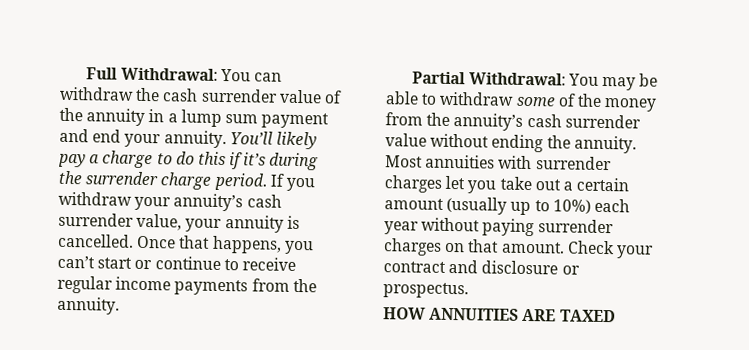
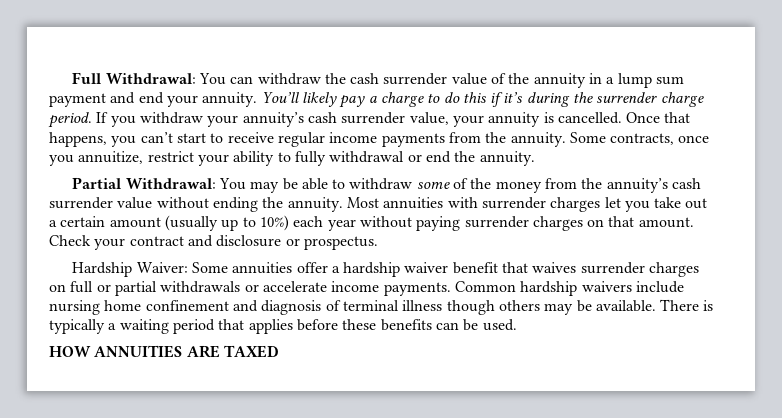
- Once that happens, you can’t start or continue to receive regular income payments from the annuity.
+ Once that happens, you can’t start to receive regular income payments from the annuity. Some contracts, once you annuitize, restrict your ability to fully withdrawal or end the annuity.
+ Hardship Waiver: Some annuities offer a hardship waiver benefit that waives surrender charges on full or partial withdrawals or accelerate income payments. Common hardship waivers include nursing home confinement and diagnosis of terminal illness though others may be available. There is typically a waiting period that applies before these benefits can be used.

